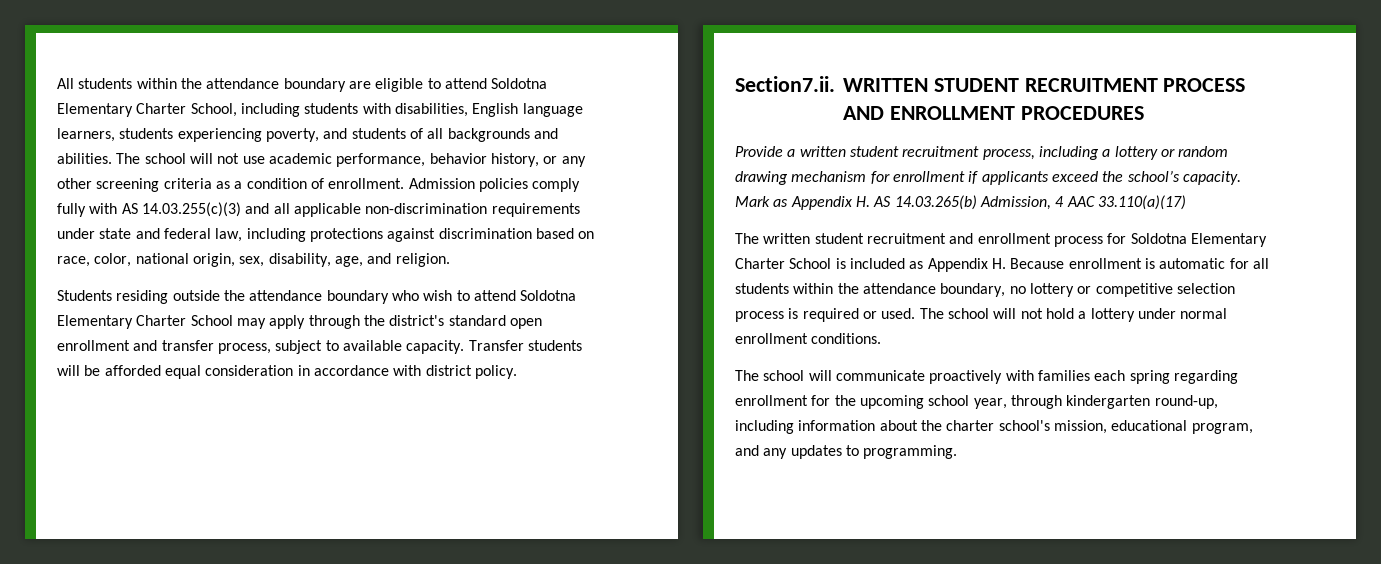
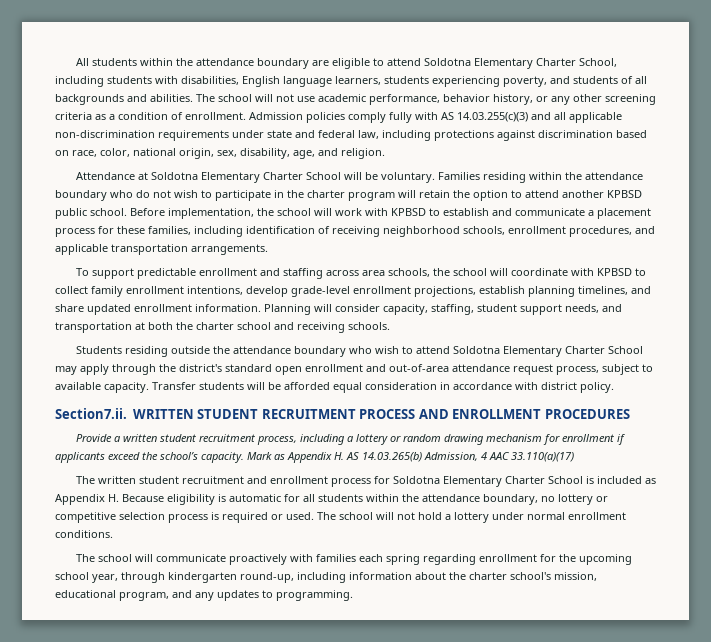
+ Attendance at Soldotna Elementary Charter School will be voluntary. Families residing within the attendance boundary who do not wish to participate in the charter program will retain the option to attend another KPBSD public school. Before implementation, the school will work with KPBSD to establish and communicate a placement process for these families, including identification of receiving neighborhood schools, enrollment procedures, and applicable transportation arrangements.
+ To support predictable enrollment and staffing across area schools, the school will coordinate with KPBSD to collect family enrollment intentions, develop grade-level enrollment projections, establish planning timelines, and share updated enrollment information. Planning will consider capacity, staffing, student support needs, and transportation at both the charter school and receiving schools.
- Students residing outside the attendance boundary who wish to attend Soldotna Elementary Charter School may apply through the district's standard open enrollment and transfer process, subject to available capacity.
+ Students residing outside the attendance boundary who wish to attend Soldotna Elementary Charter School may apply through the district's standard open enrollment and out-of-area attendance request process, subject to available capacity.
- The written student recruitment and enrollment process for Soldotna Elementary Charter School is included as Appendix H. Because enrollment is automatic for all students within the attendance boundary, no lottery or competitive selection process is required or used.
+ The written student recruitment and enrollment process for Soldotna Elementary Charter School is included as Appendix H. Because eligibility is automatic for all students within the attendance boundary, no lottery or competitive selection process is required or used.

